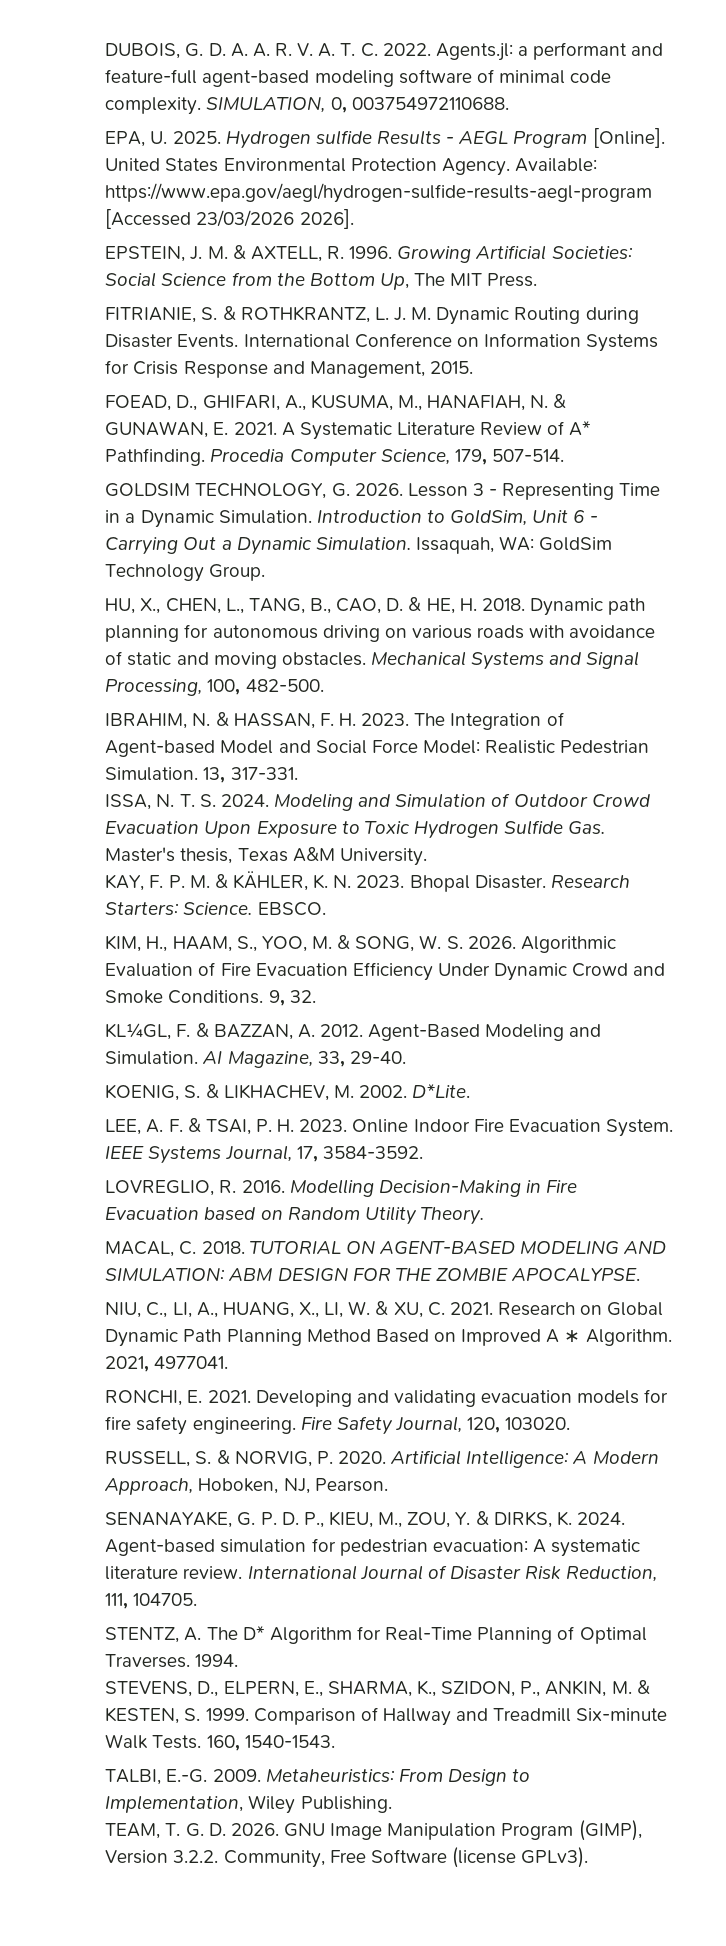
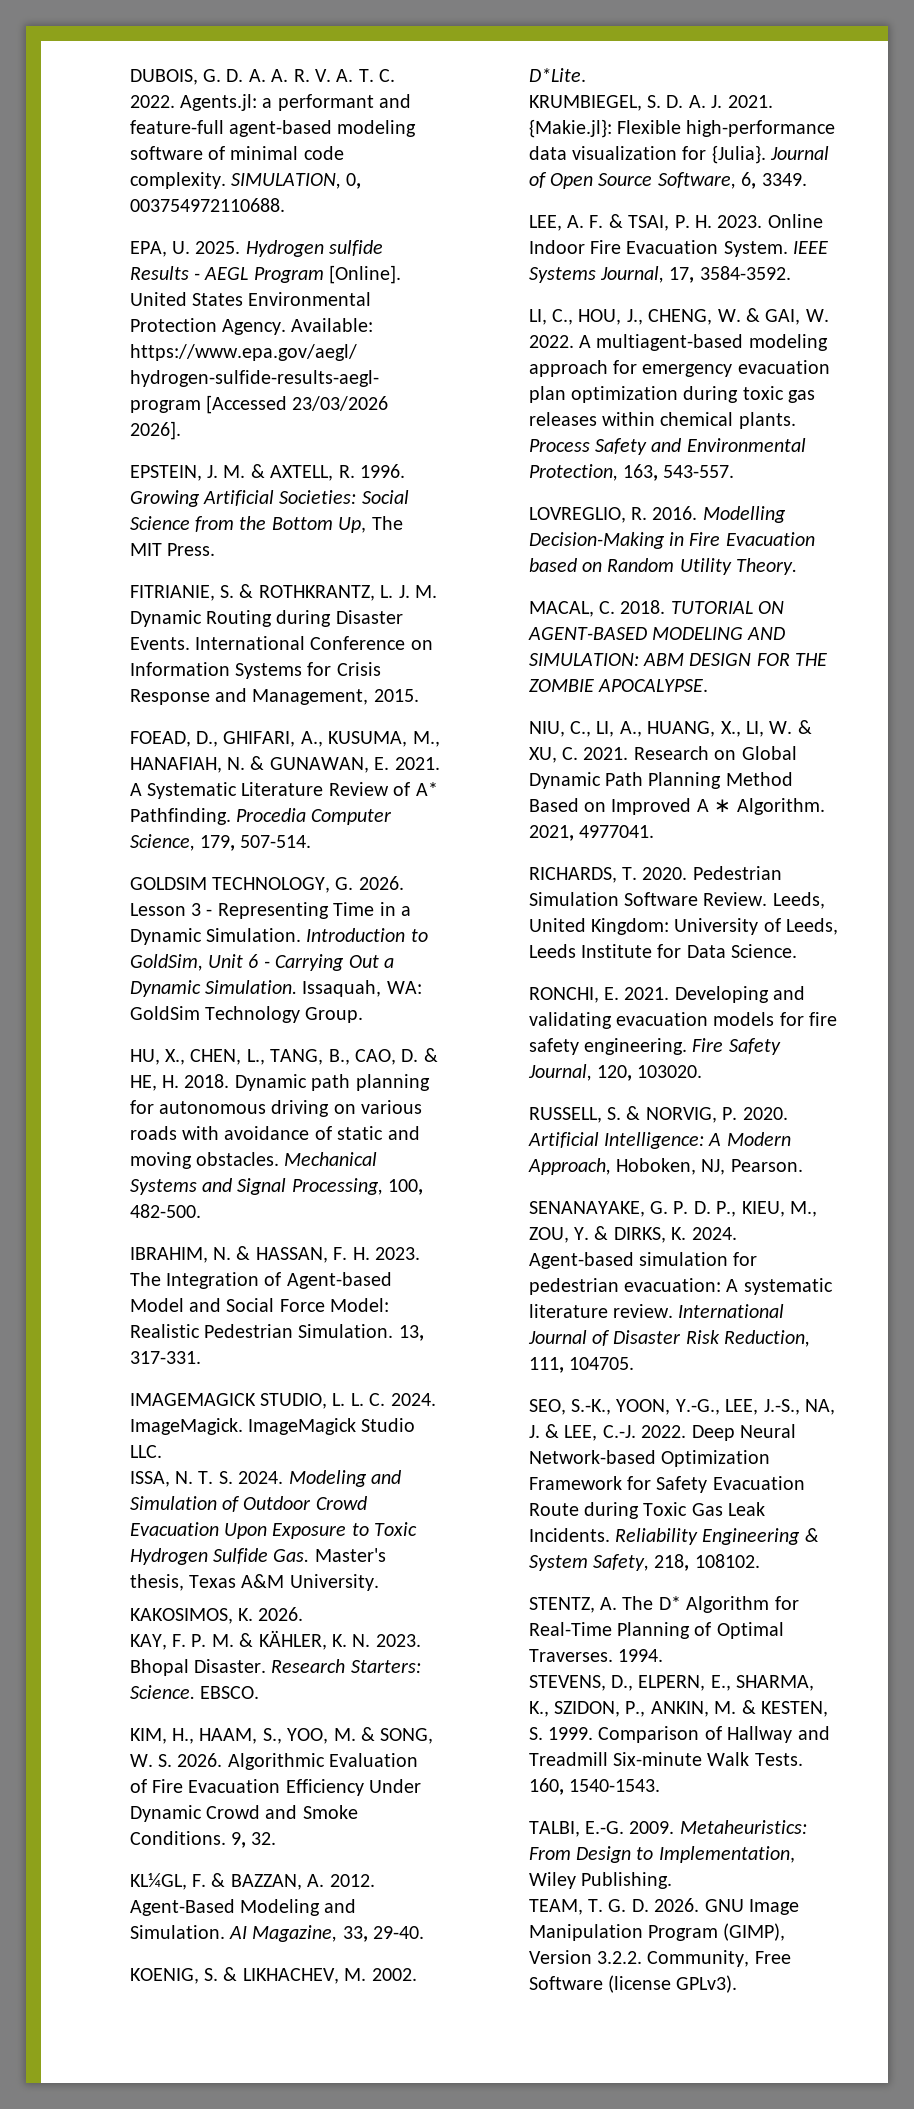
+ IMAGEMAGICK STUDIO, L. L. C. 2024. ImageMagick. ImageMagick Studio LLC.
+ KAKOSIMOS, K. 2026.
+ KRUMBIEGEL, S. D. A. J. 2021. {Makie.jl}: Flexible high-performance data visualization for {Julia}. Journal of Open Source Software, 6, 3349.
+ LI, C., HOU, J., CHENG, W. & GAI, W. 2022. A multiagent-based modeling approach for emergency evacuation plan optimization during toxic gas releases within chemical plants. Process Safety and Environmental Protection, 163, 543-557.
+ RICHARDS, T. 2020. Pedestrian Simulation Software Review. Leeds, United Kingdom: University of Leeds, Leeds Institute for Data Science.
+ SEO, S.-K., YOON, Y.-G., LEE, J.-S., NA, J. & LEE, C.-J. 2022. Deep Neural Network-based Optimization Framework for Safety Evacuation Route during Toxic Gas Leak Incidents. Reliability Engineering & System Safety, 218, 108102.

